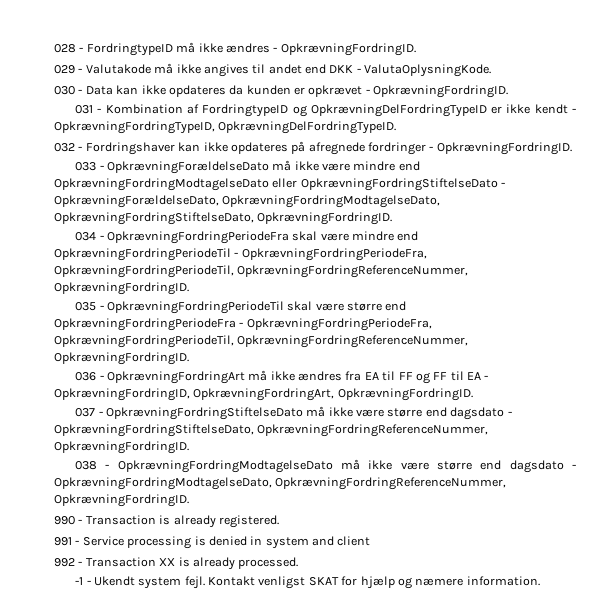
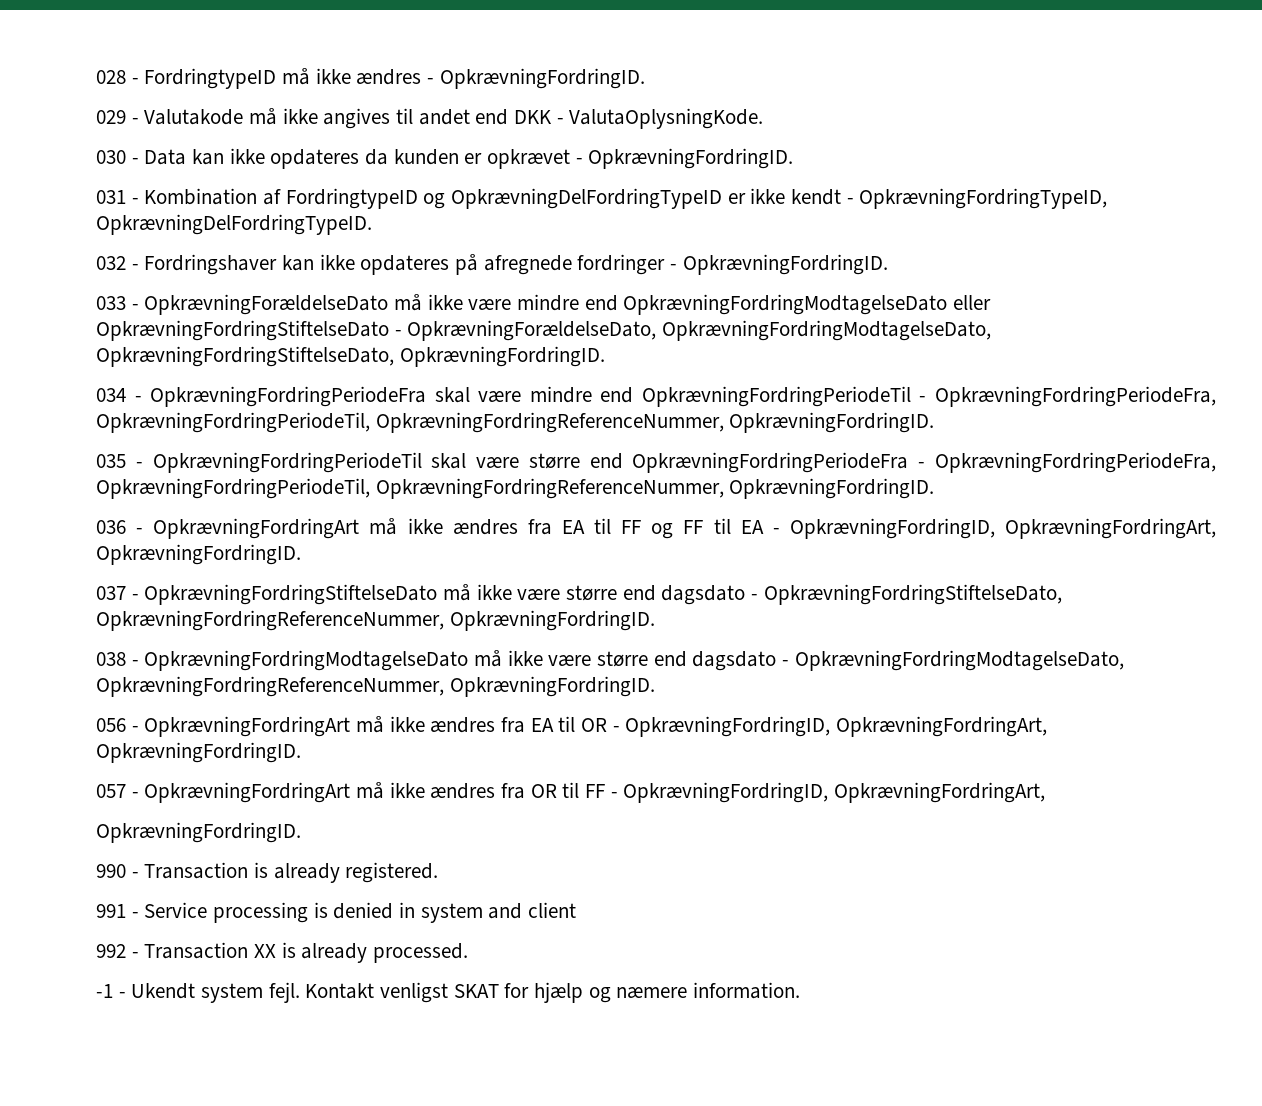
+ 056 - OpkrævningFordringArt må ikke ændres fra EA til OR - OpkrævningFordringID, OpkrævningFordringArt, OpkrævningFordringID.
+ 057 - OpkrævningFordringArt må ikke ændres fra OR til FF - OpkrævningFordringID, OpkrævningFordringArt,
+ OpkrævningFordringID.

